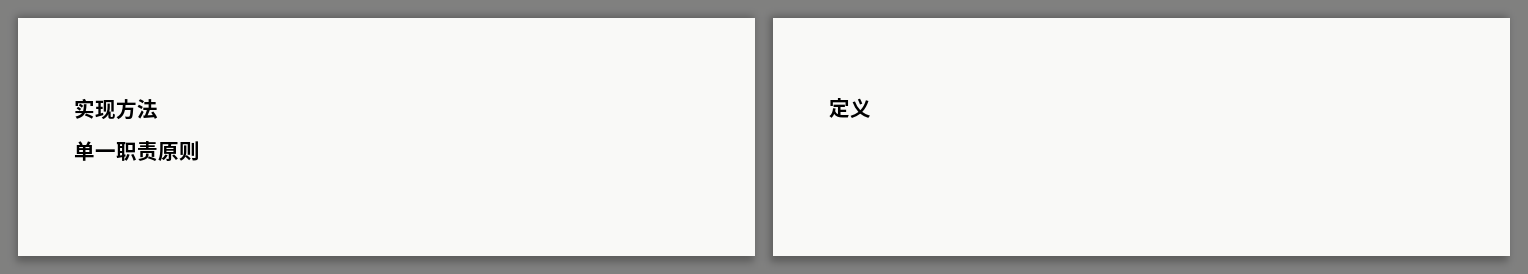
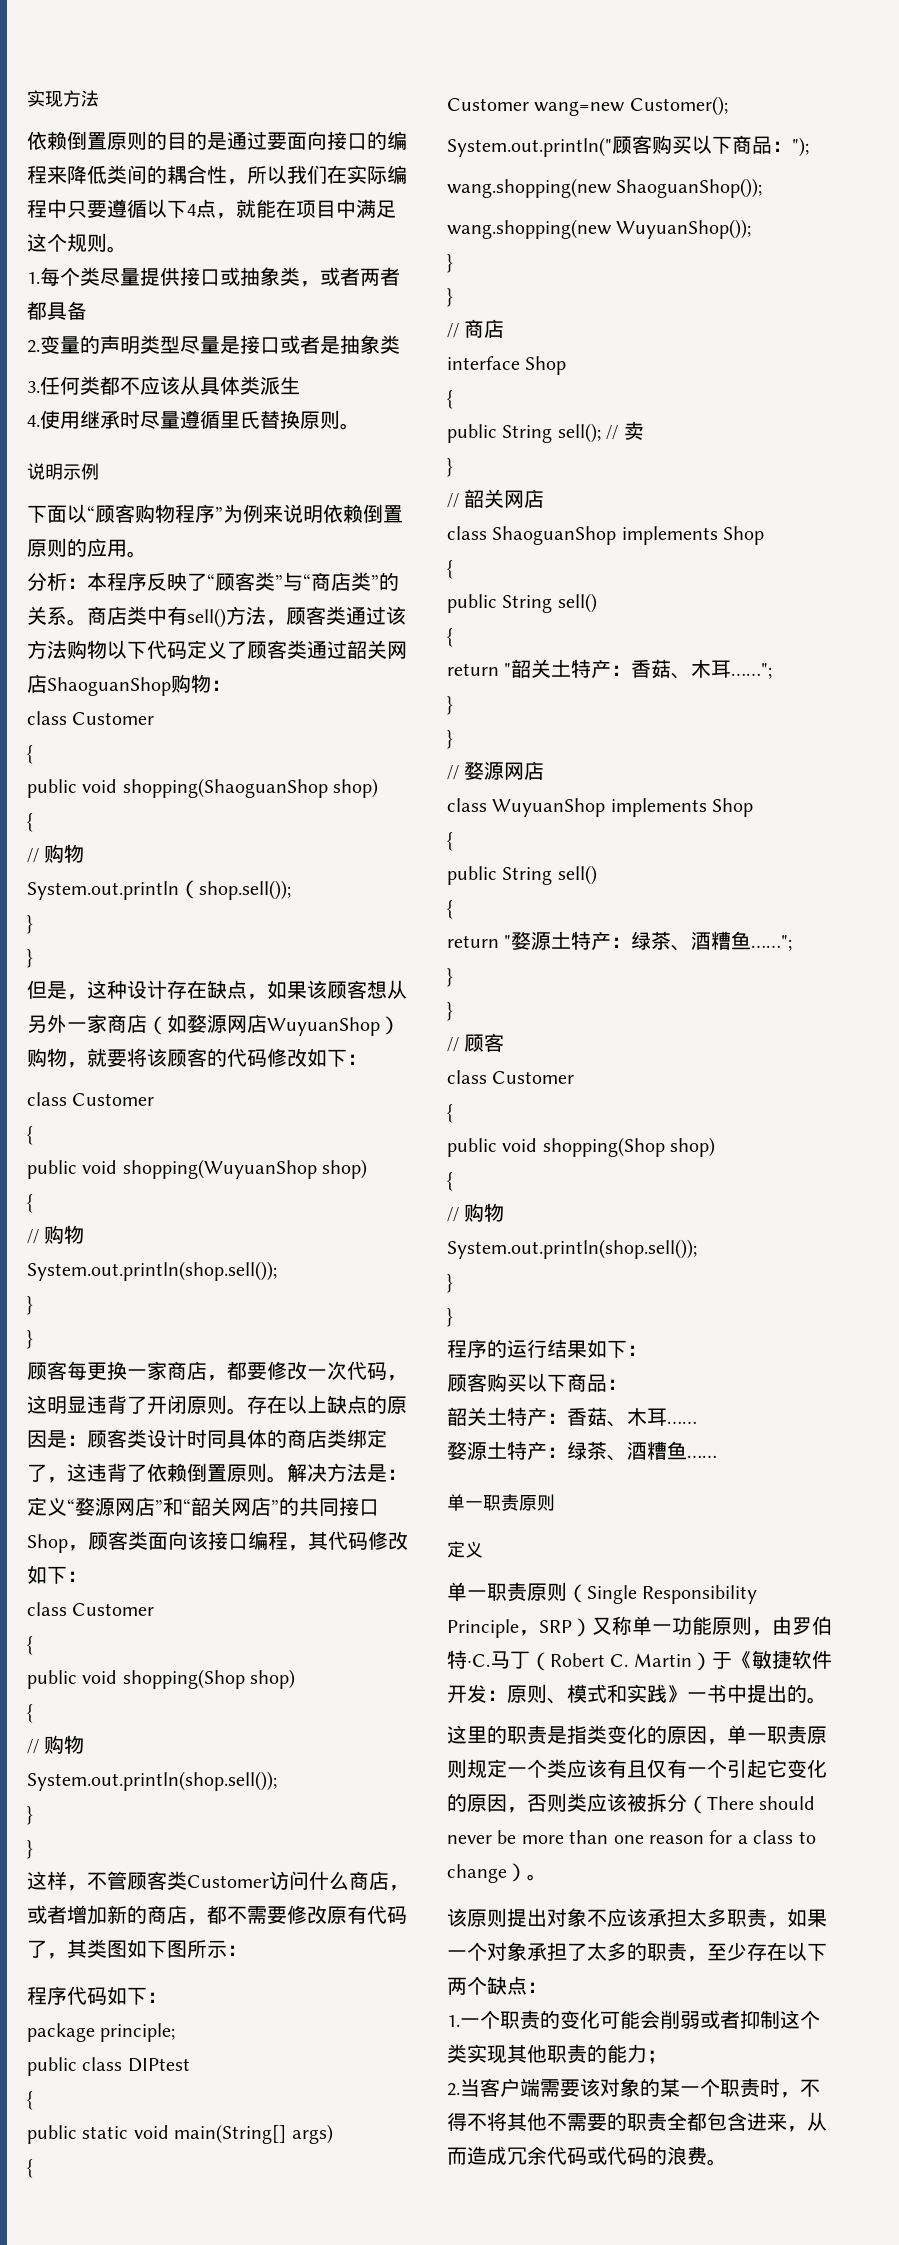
+ 依赖倒置原则的目的是通过要面向接口的编程来降低类间的耦合性，所以我们在实际编程中只要遵循以下4点，就能在项目中满足这个规则。
+ 1.每个类尽量提供接口或抽象类，或者两者都具备
+ 2.变量的声明类型尽量是接口或者是抽象类
+ 3.任何类都不应该从具体类派生
+ 4.使用继承时尽量遵循里氏替换原则。
+ 说明示例
+ 下面以“顾客购物程序”为例来说明依赖倒置原则的应用。
+ 分析：本程序反映了“顾客类”与“商店类”的关系。商店类中有sell()方法，顾客类通过该方法购物以下代码定义了顾客类通过韶关网店ShaoguanShop购物：
+ class Customer
+ {
+ public void shopping(ShaoguanShop shop)
+ {
+ // 购物
+ System.out.println（shop.sell());
+ }
+ }
+ 但是，这种设计存在缺点，如果该顾客想从另外一家商店（如婺源网店WuyuanShop）购物，就要将该顾客的代码修改如下：
+ class Customer
+ {
+ public void shopping(WuyuanShop shop)
+ {
+ // 购物
+ System.out.println(shop.sell());
+ }
+ }
+ 顾客每更换一家商店，都要修改一次代码，这明显违背了开闭原则。存在以上缺点的原因是：顾客类设计时同具体的商店类绑定了，这违背了依赖倒置原则。解决方法是：定义“婺源网店”和“韶关网店”的共同接口Shop，顾客类面向该接口编程，其代码修改如下：
+ class Customer
+ {
+ public void shopping(Shop shop)
+ {
+ // 购物
+ System.out.println(shop.sell());
+ }
+ }
+ 这样，不管顾客类Customer访问什么商店，或者增加新的商店，都不需要修改原有代码了，其类图如下图所示：
+ 程序代码如下：
+ package principle;
+ public class DIPtest
+ {
+ public static void main(String[] args)
+ {
+ Customer wang=new Customer();
+ System.out.println("顾客购买以下商品：");
+ wang.shopping(new ShaoguanShop());
+ wang.shopping(new WuyuanShop());
+ }
+ }
+ // 商店
+ interface Shop
+ {
+ public String sell(); // 卖
+ }
+ // 韶关网店
+ class ShaoguanShop implements Shop
+ {
+ public String sell()
+ {
+ return "韶关土特产：香菇、木耳……";
+ }
+ }
+ // 婺源网店
+ class WuyuanShop implements Shop
+ {
+ public String sell()
+ {
+ return "婺源土特产：绿茶、酒糟鱼……";
+ }
+ }
+ // 顾客
+ class Customer
+ {
+ public void shopping(Shop shop)
+ {
+ // 购物
+ System.out.println(shop.sell());
+ }
+ }
+ 程序的运行结果如下：
+ 顾客购买以下商品：
+ 韶关土特产：香菇、木耳……
+ 婺源土特产：绿茶、酒糟鱼……
  单一职责原则
  定义
+ 单一职责原则（Single Responsibility Principle，SRP）又称单一功能原则，由罗伯特·C.马丁（Robert C. Martin）于《敏捷软件开发：原则、模式和实践》一书中提出的。
+ 这里的职责是指类变化的原因，单一职责原则规定一个类应该有且仅有一个引起它变化的原因，否则类应该被拆分（There should never be more than one reason for a class to change）。
+ 该原则提出对象不应该承担太多职责，如果一个对象承担了太多的职责，至少存在以下两个缺点：
+ 1.一个职责的变化可能会削弱或者抑制这个类实现其他职责的能力；
+ 2.当客户端需要该对象的某一个职责时，不得不将其他不需要的职责全都包含进来，从而造成冗余代码或代码的浪费。

